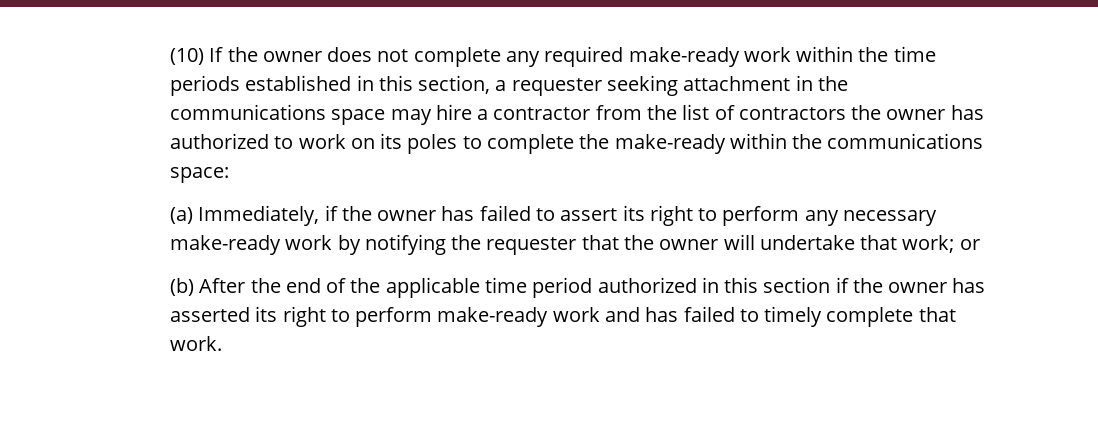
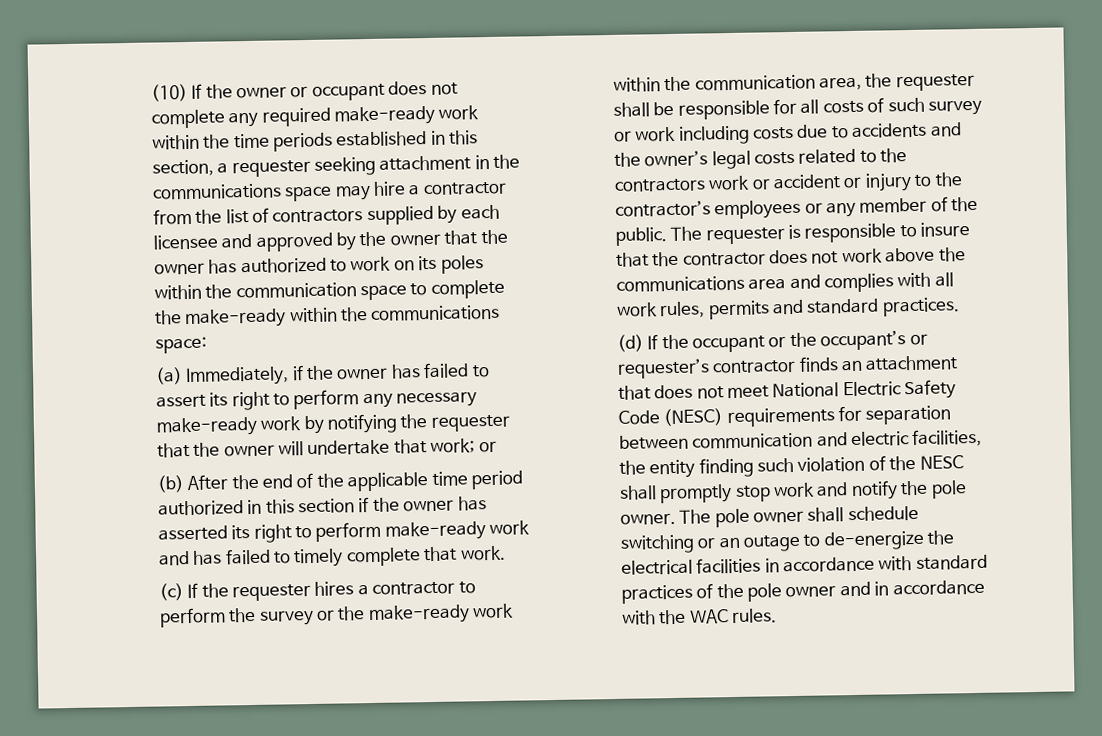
- (10) If the owner does not complete any required make-ready work within the time periods established in this section, a requester seeking attachment in the communications space may hire a contractor from the list of contractors the owner has authorized to work on its poles to complete the make-ready within the communications space:
+ (10) If the owner or occupant does not complete any required make-ready work within the time periods established in this section, a requester seeking attachment in the communications space may hire a contractor from the list of contractors supplied by each licensee and approved by the owner that the owner has authorized to work on its poles within the communication space to complete the make-ready within the communications space:
+ (c) If the requester hires a contractor to perform the survey or the make-ready work within the communication area, the requester shall be responsible for all costs of such survey or work including costs due to accidents and the owner’s legal costs related to the contractors work or accident or injury to the contractor’s employees or any member of the public. The requester is responsible to insure that the contractor does not work above the communications area and complies with all work rules, permits and standard practices.
+ (d) If the occupant or the occupant’s or requester’s contractor finds an attachment that does not meet National Electric Safety Code (NESC) requirements for separation between communication and electric facilities, the entity finding such violation of the NESC shall promptly stop work and notify the pole owner. The pole owner shall schedule switching or an outage to de-energize the electrical facilities in accordance with standard practices of the pole owner and in accordance with the WAC rules.

